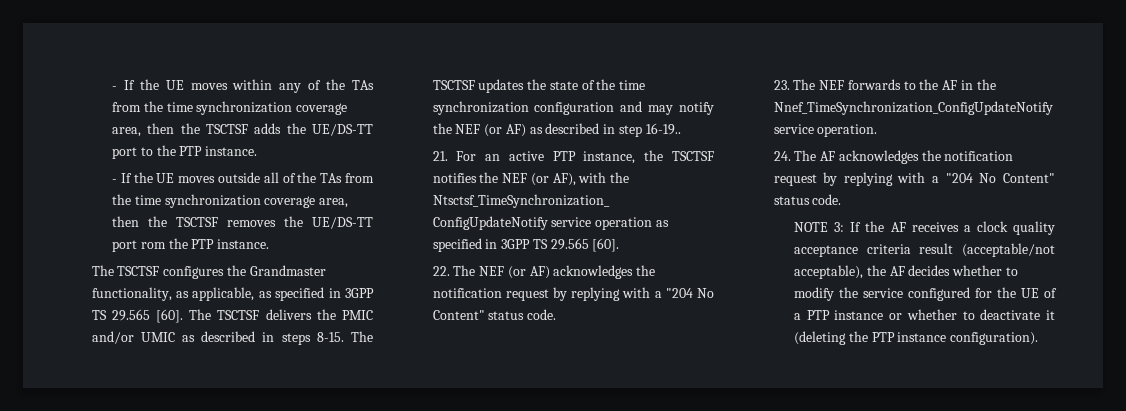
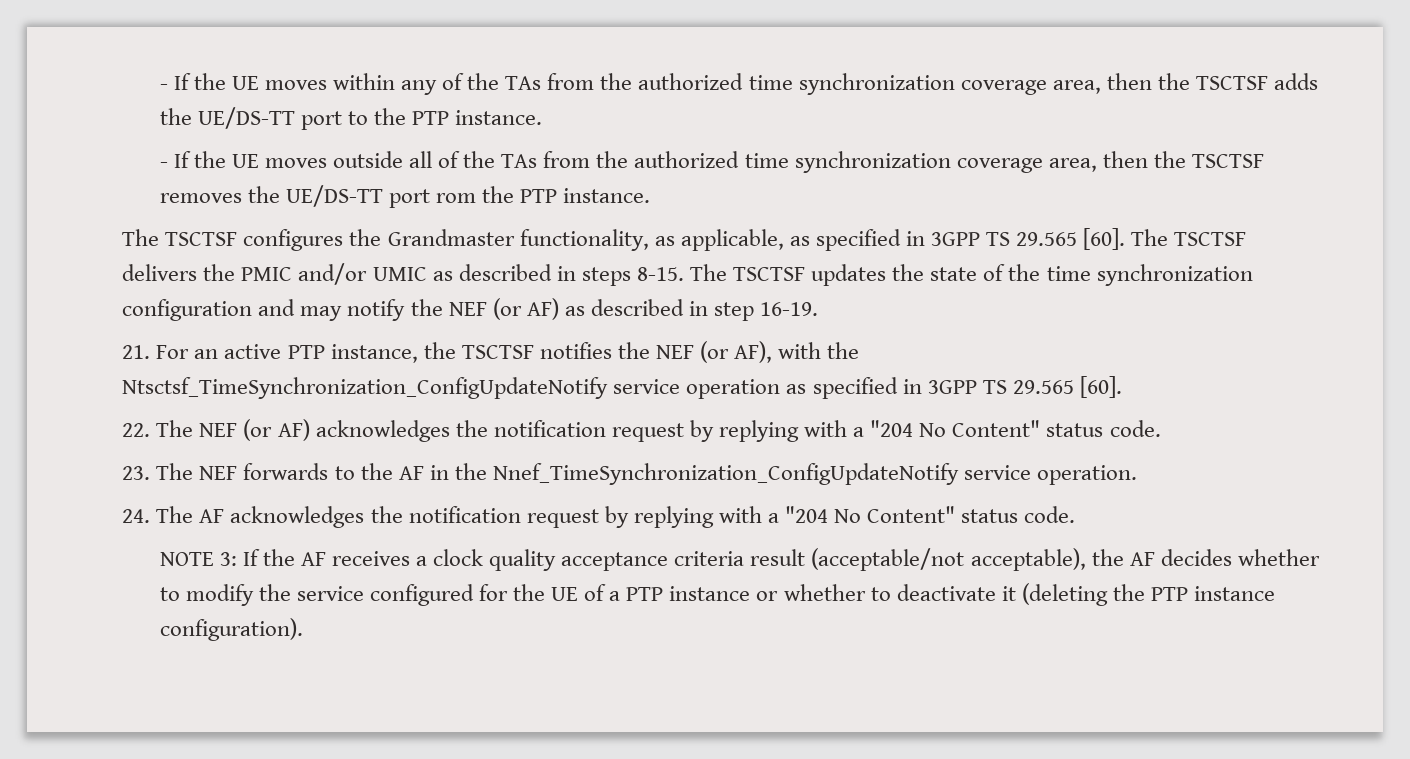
- - If the UE moves within any of the TAs from the time synchronization coverage area, then the TSCTSF adds the UE/DS-TT port to the PTP instance.
+ - If the UE moves within any of the TAs from the authorized time synchronization coverage area, then the TSCTSF adds the UE/DS-TT port to the PTP instance.
- - If the UE moves outside all of the TAs from the time synchronization coverage area, then the TSCTSF removes the UE/DS-TT port rom the PTP instance.
+ - If the UE moves outside all of the TAs from the authorized time synchronization coverage area, then the TSCTSF removes the UE/DS-TT port rom the PTP instance.
- The TSCTSF updates the state of the time synchronization configuration and may notify the NEF (or AF) as described in step 16-19..
+ The TSCTSF updates the state of the time synchronization configuration and may notify the NEF (or AF) as described in step 16-19.

